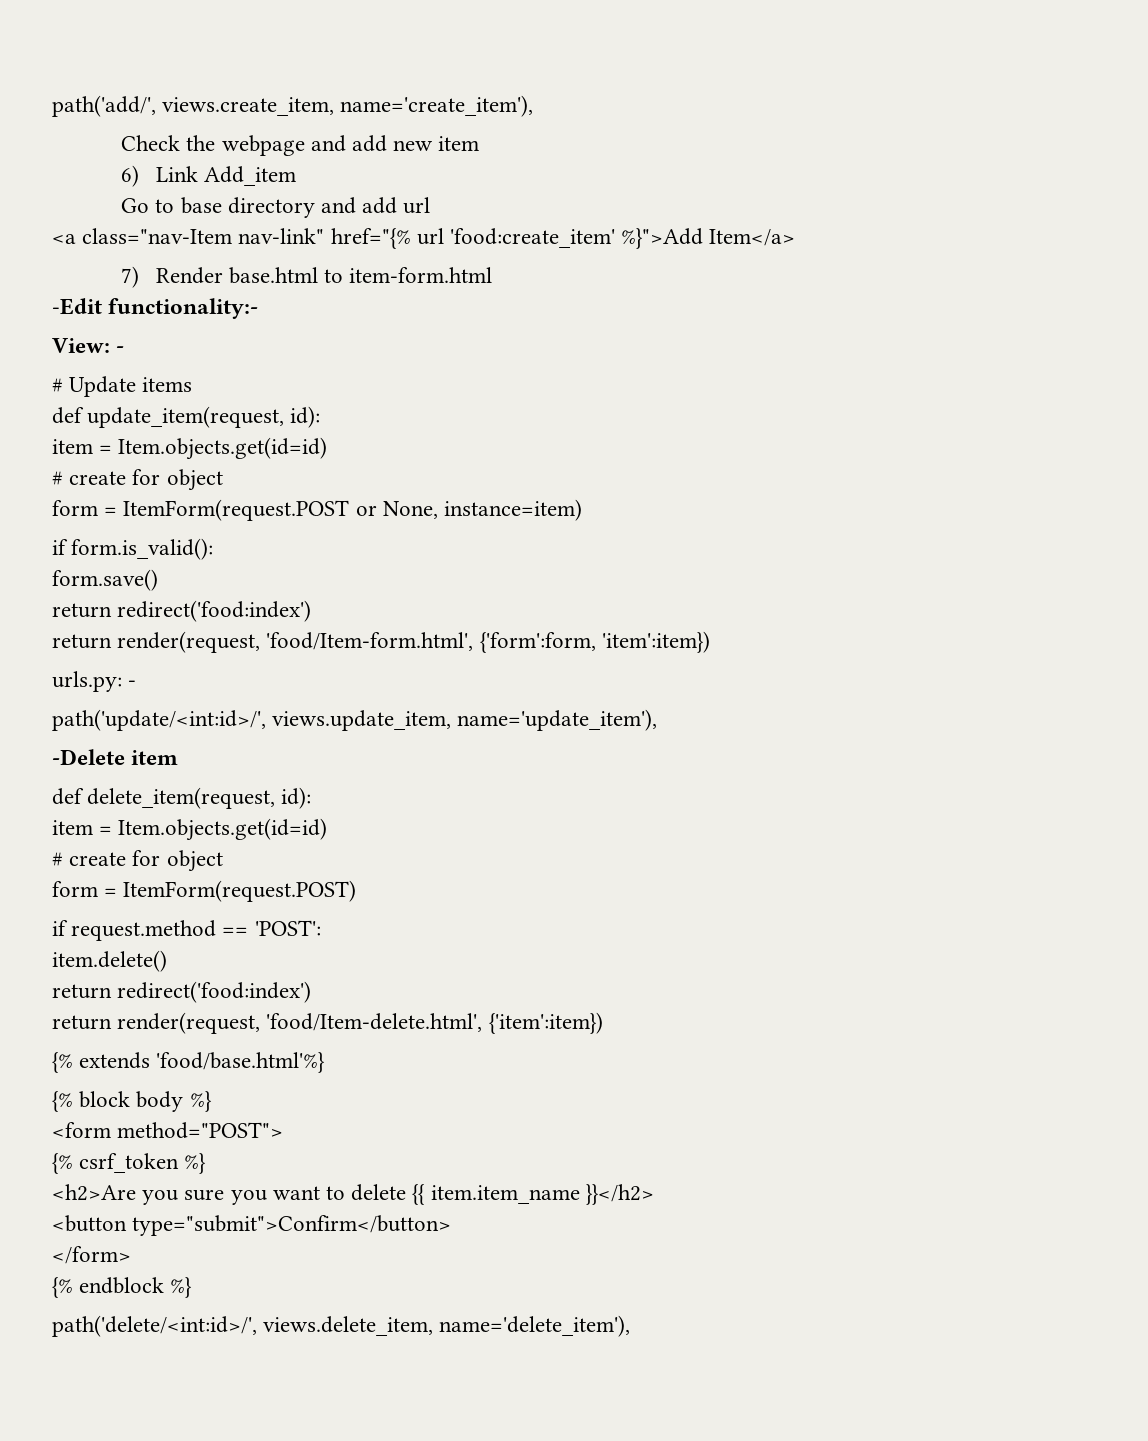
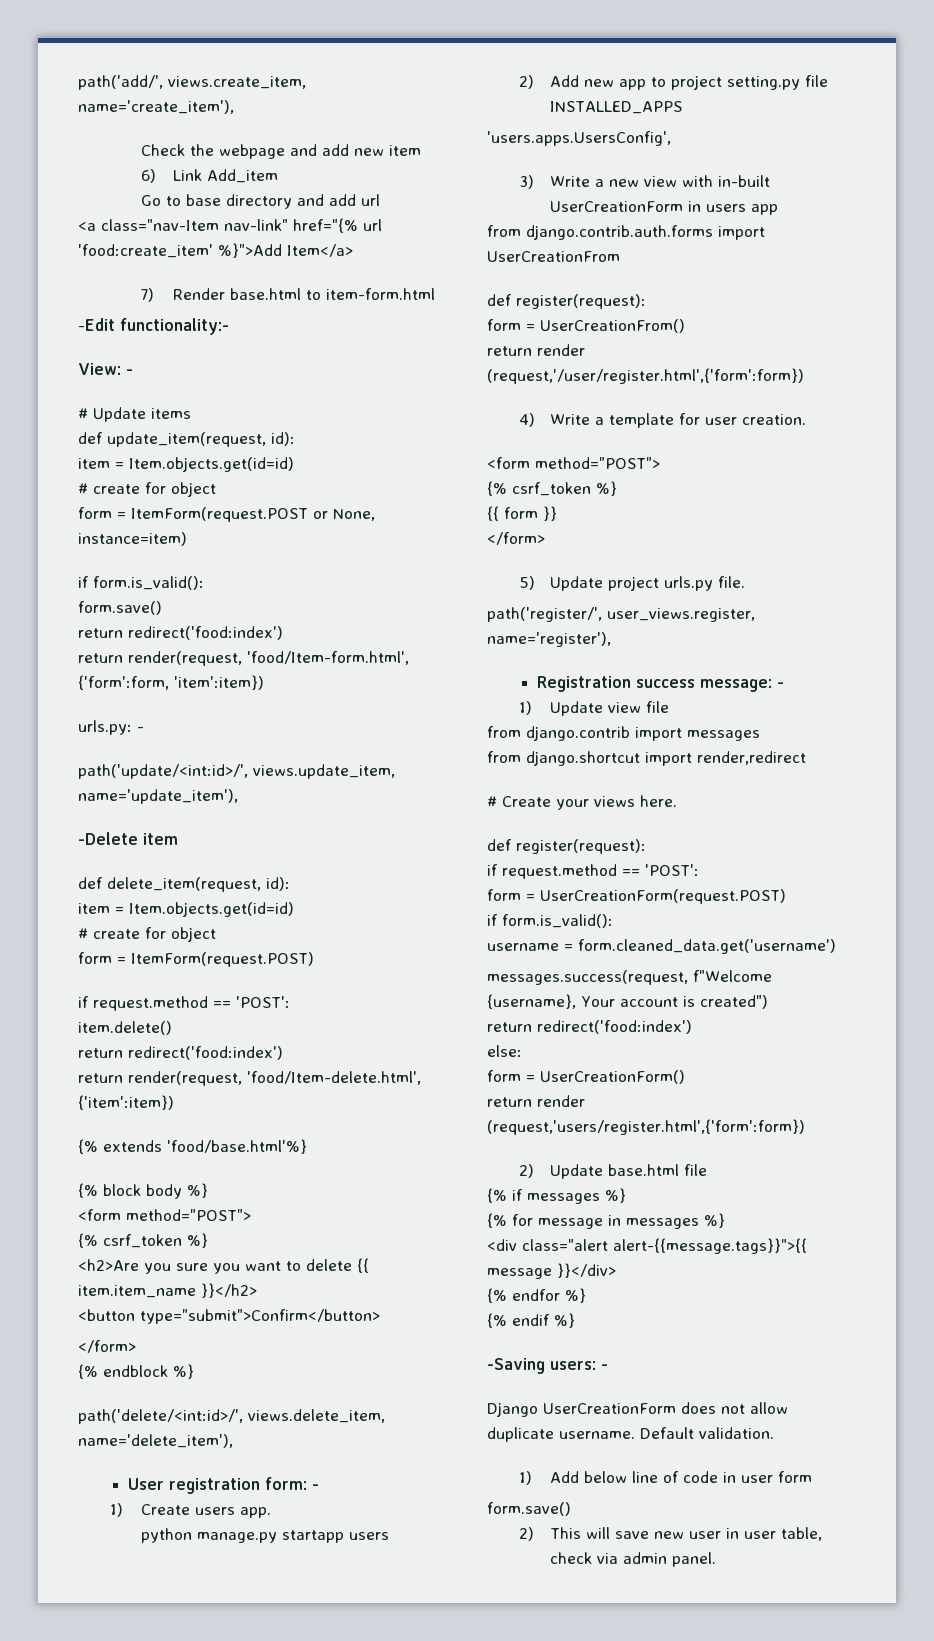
+ User registration form: -
+ 1) Create users app.
+ python manage.py startapp users
+ 2) Add new app to project setting.py file INSTALLED_APPS
+ 'users.apps.UsersConfig',
+ 3) Write a new view with in-built UserCreationForm in users app
+ from django.contrib.auth.forms import UserCreationFrom
+ def register(request):
+ form = UserCreationFrom()
+ return render (request,'/user/register.html',{'form':form})
+ 4) Write a template for user creation.
+ <form method="POST">
+ {% csrf_token %}
+ {{ form }}
+ </form>
+ 5) Update project urls.py file.
+ path('register/', user_views.register, name='register'),
+ Registration success message: -
+ 1) Update view file
+ from django.contrib import messages
+ from django.shortcut import render,redirect
+ # Create your views here.
+ def register(request):
+ if request.method == 'POST':
+ form = UserCreationForm(request.POST)
+ if form.is_valid():
+ username = form.cleaned_data.get('username')
+ messages.success(request, f"Welcome {username}, Your account is created")
+ return redirect('food:index')
+ else:
+ form = UserCreationForm()
+ return render (request,'users/register.html',{'form':form})
+ 2) Update base.html file
+ {% if messages %}
+ {% for message in messages %}
+ <div class="alert alert-{{message.tags}}">{{ message }}</div>
+ {% endfor %}
+ {% endif %}
+ -Saving users: -
+ Django UserCreationForm does not allow duplicate username. Default validation.
+ 1) Add below line of code in user form
+ form.save()
+ 2) This will save new user in user table, check via admin panel.

